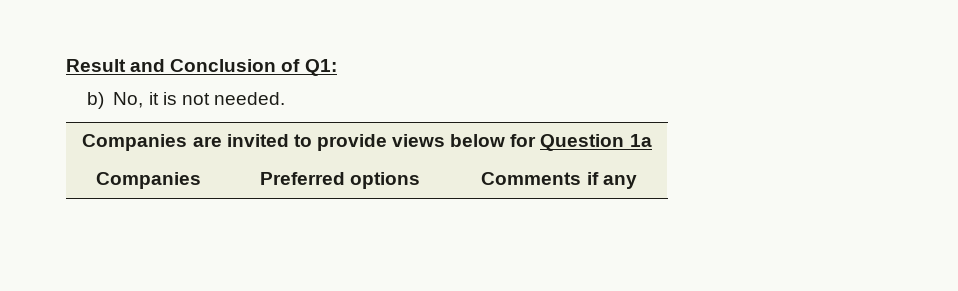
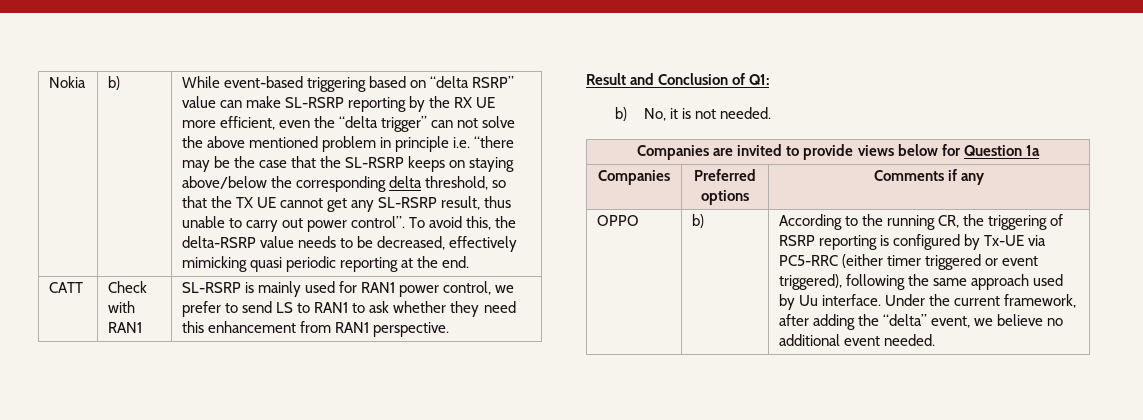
+ Nokia | b) | While event-based triggering based on “delta RSRP” value can make SL-RSRP reporting by the RX UE more efficient, even the “delta trigger” can not solve the above mentioned problem in principle i.e. “there may be the case that the SL-RSRP keeps on staying above/below the corresponding delta threshold, so that the TX UE cannot get any SL-RSRP result, thus unable to carry out power control”. To avoid this, the delta-RSRP value needs to be decreased, effectively mimicking quasi periodic reporting at the end.
+ CATT | Check with RAN1 | SL-RSRP is mainly used for RAN1 power control, we prefer to send LS to RAN1 to ask whether they need this enhancement from RAN1 perspective.
+ OPPO | b) | According to the running CR, the triggering of RSRP reporting is configured by Tx-UE via PC5-RRC (either timer triggered or event triggered), following the same approach used by Uu interface. Under the current framework, after adding the “delta” event, we believe no additional event needed.

